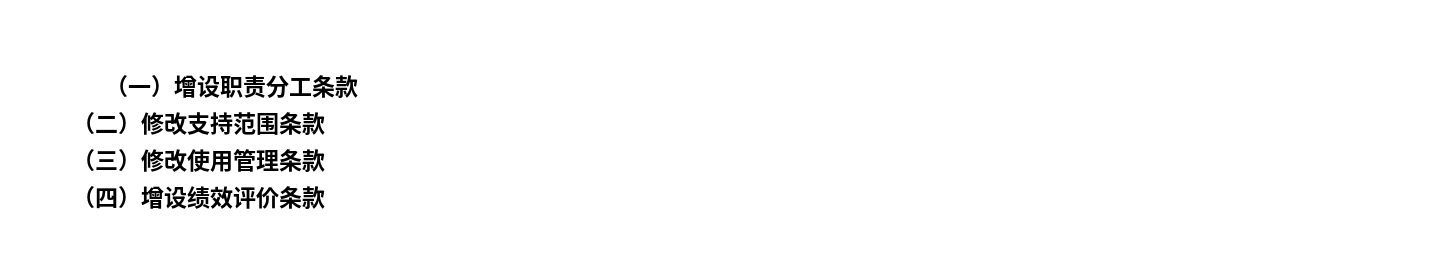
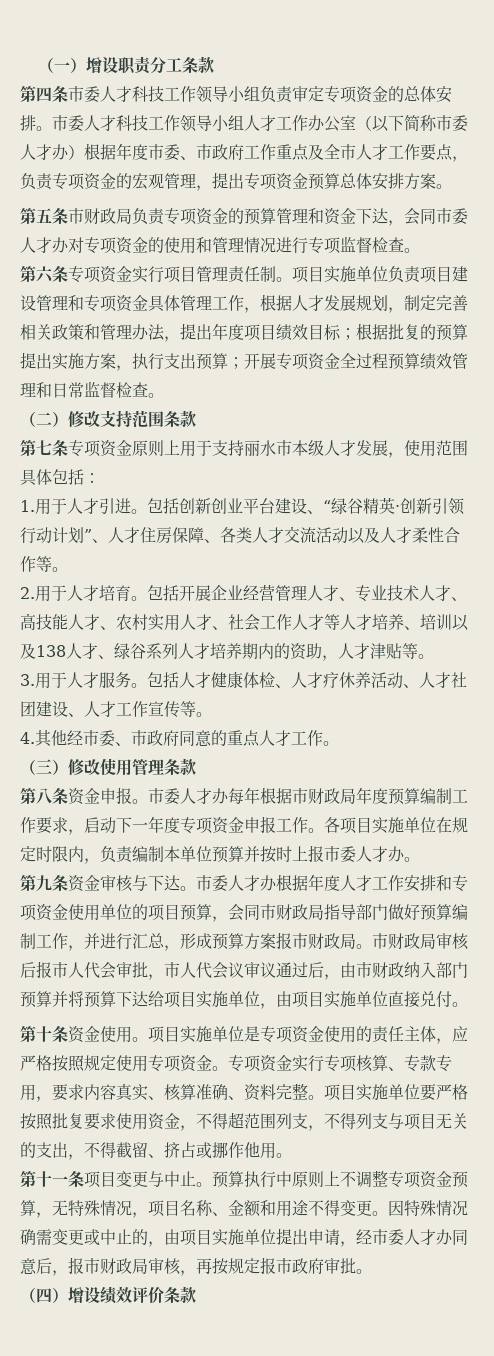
+ 第四条市委人才科技工作领导小组负责审定专项资金的总体安排。市委人才科技工作领导小组人才工作办公室（以下简称市委人才办）根据年度市委、市政府工作重点及全市人才工作要点，负责专项资金的宏观管理，提出专项资金预算总体安排方案。
+ 第五条市财政局负责专项资金的预算管理和资金下达，会同市委人才办对专项资金的使用和管理情况进行专项监督检查。
+ 第六条专项资金实行项目管理责任制。项目实施单位负责项目建设管理和专项资金具体管理工作，根据人才发展规划，制定完善相关政策和管理办法，提出年度项目绩效目标；根据批复的预算提出实施方案，执行支出预算；开展专项资金全过程预算绩效管理和日常监督检查。
+ 第七条专项资金原则上用于支持丽水市本级人才发展，使用范围具体包括：
+ 1.用于人才引进。包括创新创业平台建设、“绿谷精英·创新引领行动计划”、人才住房保障、各类人才交流活动以及人才柔性合作等。
+ 2.用于人才培育。包括开展企业经营管理人才、专业技术人才、高技能人才、农村实用人才、社会工作人才等人才培养、培训以及138人才、绿谷系列人才培养期内的资助，人才津贴等。
+ 3.用于人才服务。包括人才健康体检、人才疗休养活动、人才社团建设、人才工作宣传等。
+ 4.其他经市委、市政府同意的重点人才工作。
+ 第八条资金申报。市委人才办每年根据市财政局年度预算编制工作要求，启动下一年度专项资金申报工作。各项目实施单位在规定时限内，负责编制本单位预算并按时上报市委人才办。
+ 第九条资金审核与下达。市委人才办根据年度人才工作安排和专项资金使用单位的项目预算，会同市财政局指导部门做好预算编制工作，并进行汇总，形成预算方案报市财政局。市财政局审核后报市人代会审批，市人代会议审议通过后，由市财政纳入部门预算并将预算下达给项目实施单位，由项目实施单位直接兑付。
+ 第十条资金使用。项目实施单位是专项资金使用的责任主体，应严格按照规定使用专项资金。专项资金实行专项核算、专款专用，要求内容真实、核算准确、资料完整。项目实施单位要严格按照批复要求使用资金，不得超范围列支，不得列支与项目无关的支出，不得截留、挤占或挪作他用。
+ 第十一条项目变更与中止。预算执行中原则上不调整专项资金预算，无特殊情况，项目名称、金额和用途不得变更。因特殊情况确需变更或中止的，由项目实施单位提出申请，经市委人才办同意后，报市财政局审核，再按规定报市政府审批。

